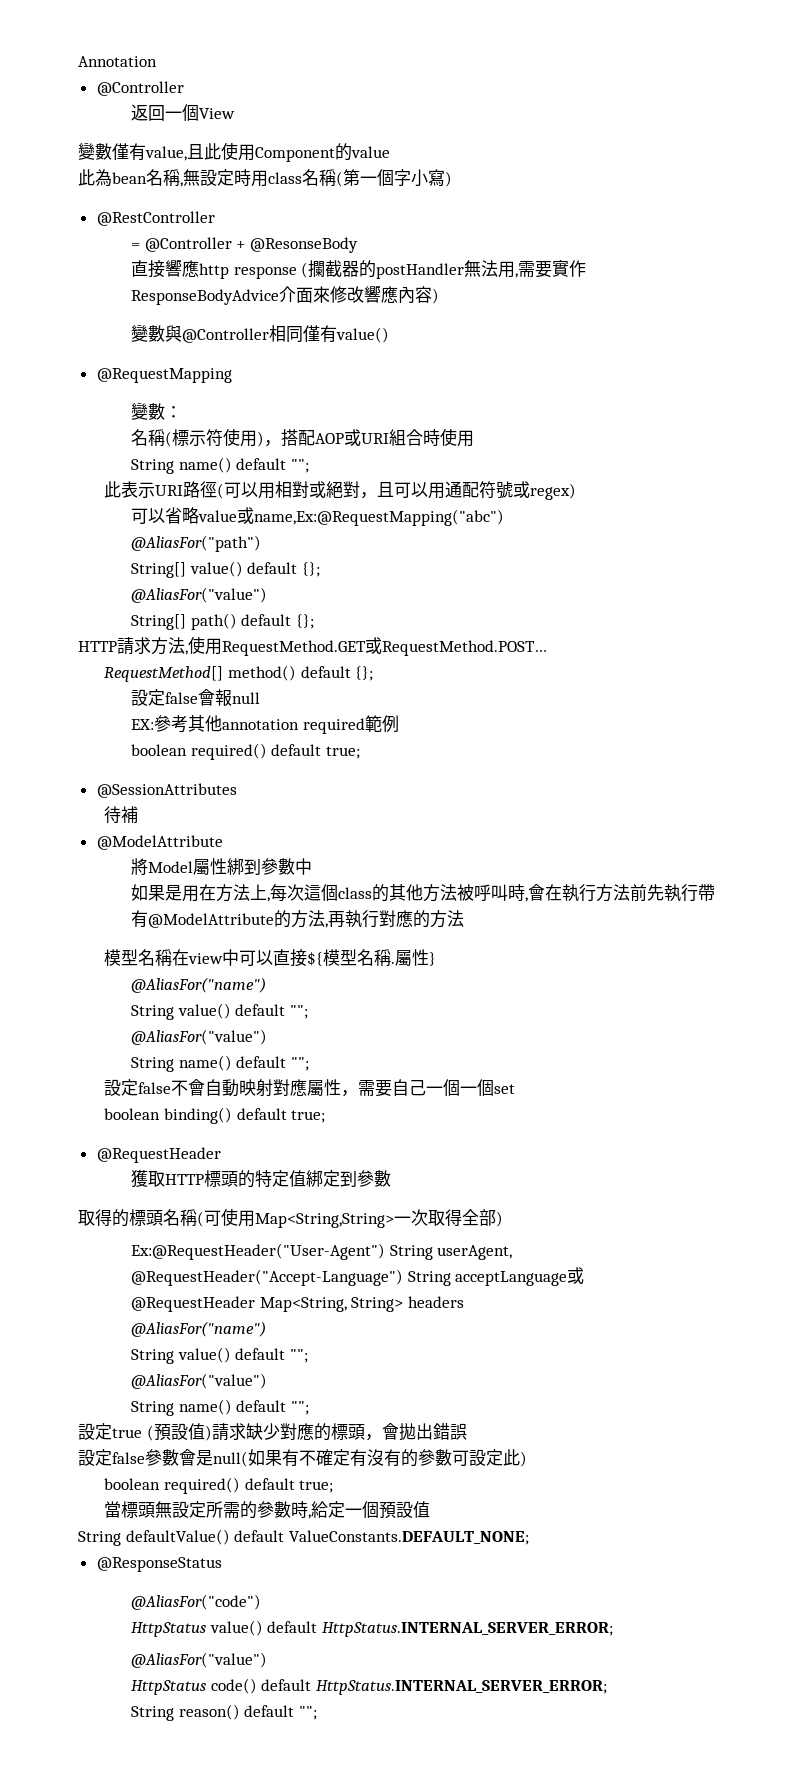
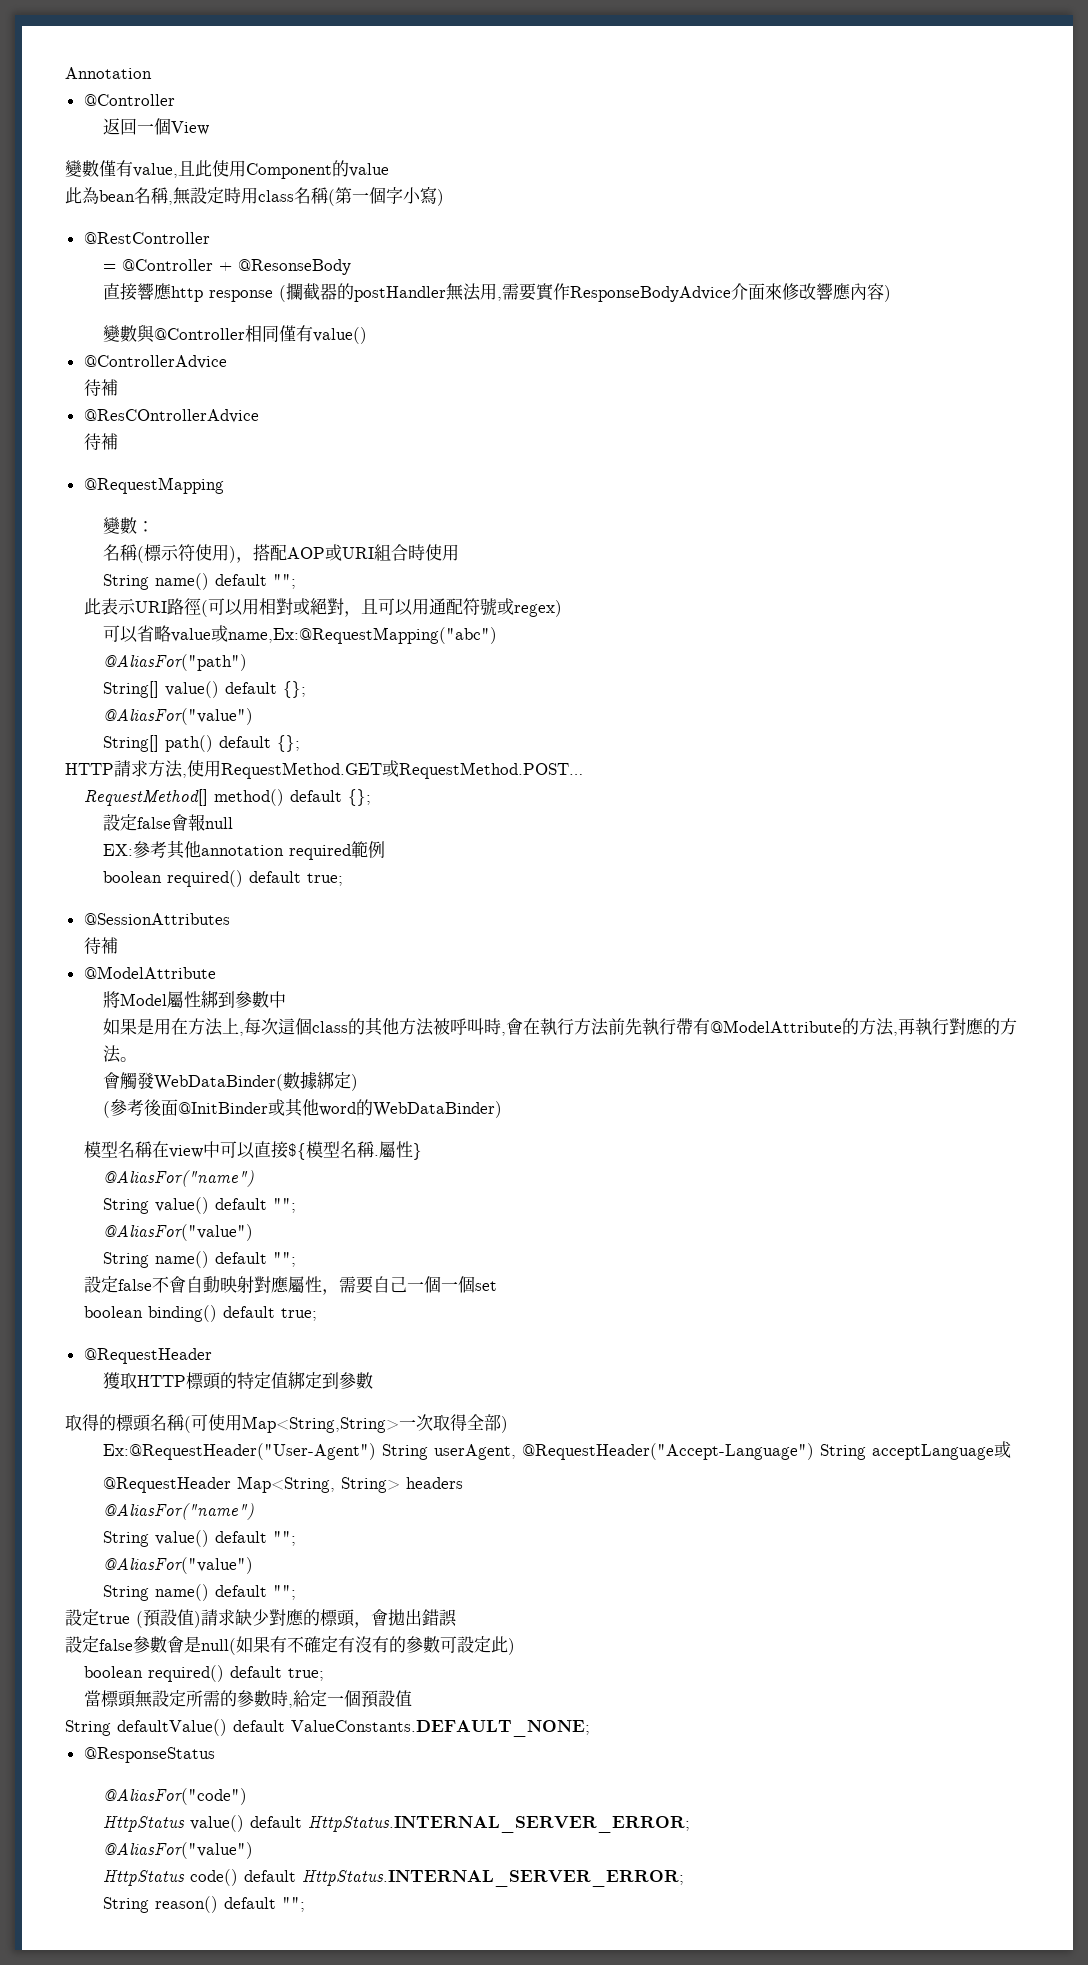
+ @ControllerAdvice
+ 待補
+ @ResCOntrollerAdvice
+ 待補
- 如果是用在方法上,每次這個class的其他方法被呼叫時,會在執行方法前先執行帶有@ModelAttribute的方法,再執行對應的方法
+ 如果是用在方法上,每次這個class的其他方法被呼叫時,會在執行方法前先執行帶有@ModelAttribute的方法,再執行對應的方法。
+ 會觸發WebDataBinder(數據綁定)
+ (參考後面@InitBinder或其他word的WebDataBinder)

